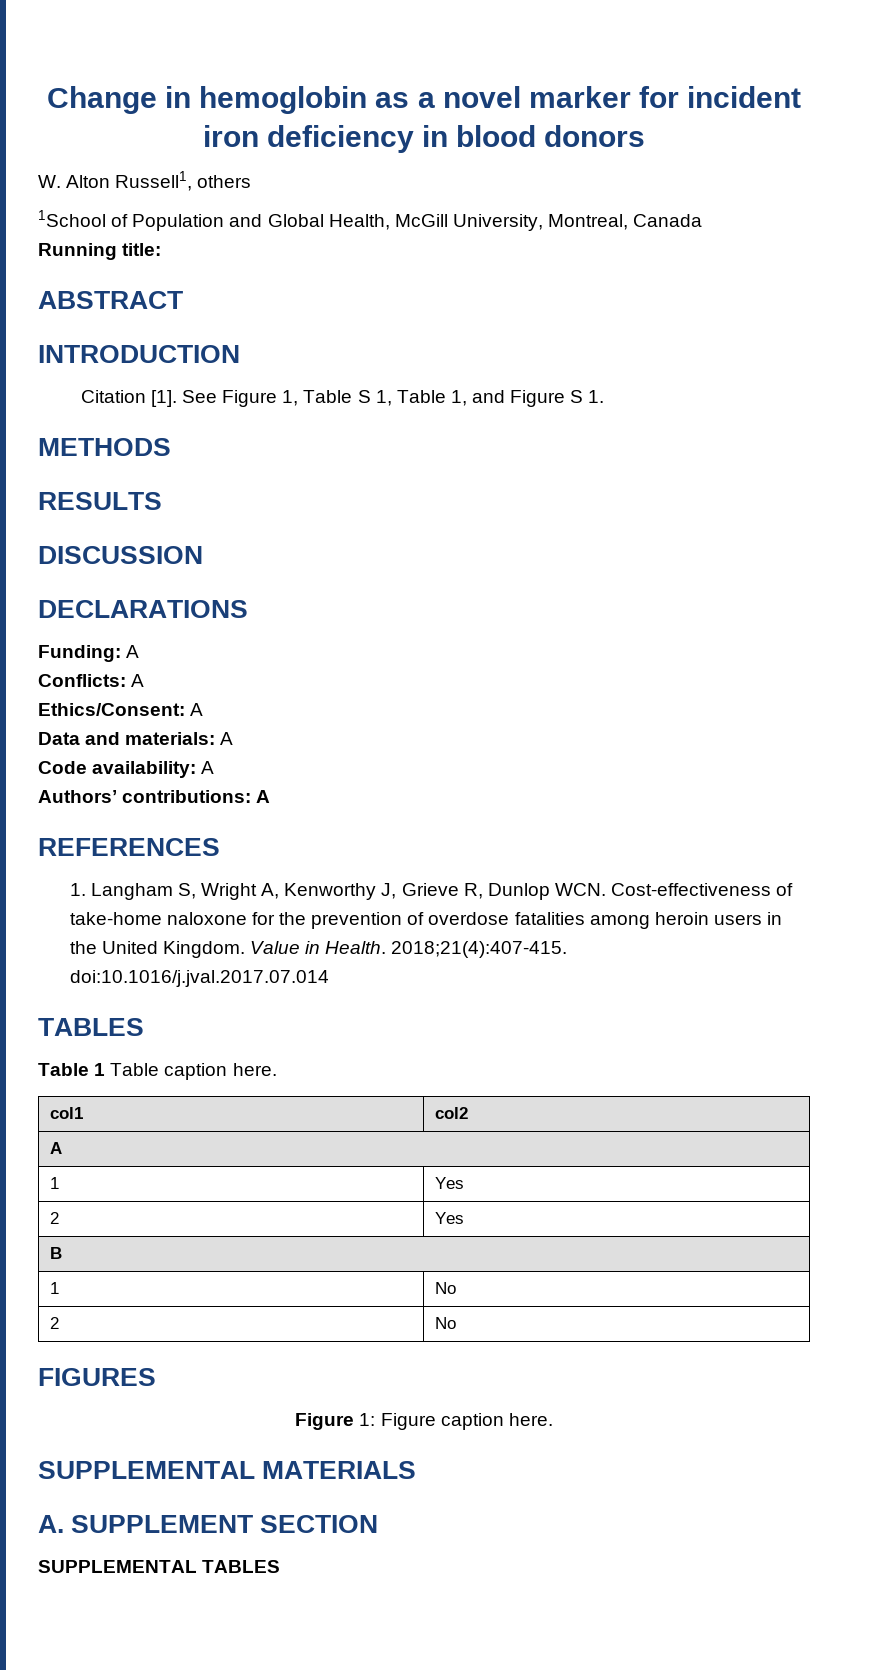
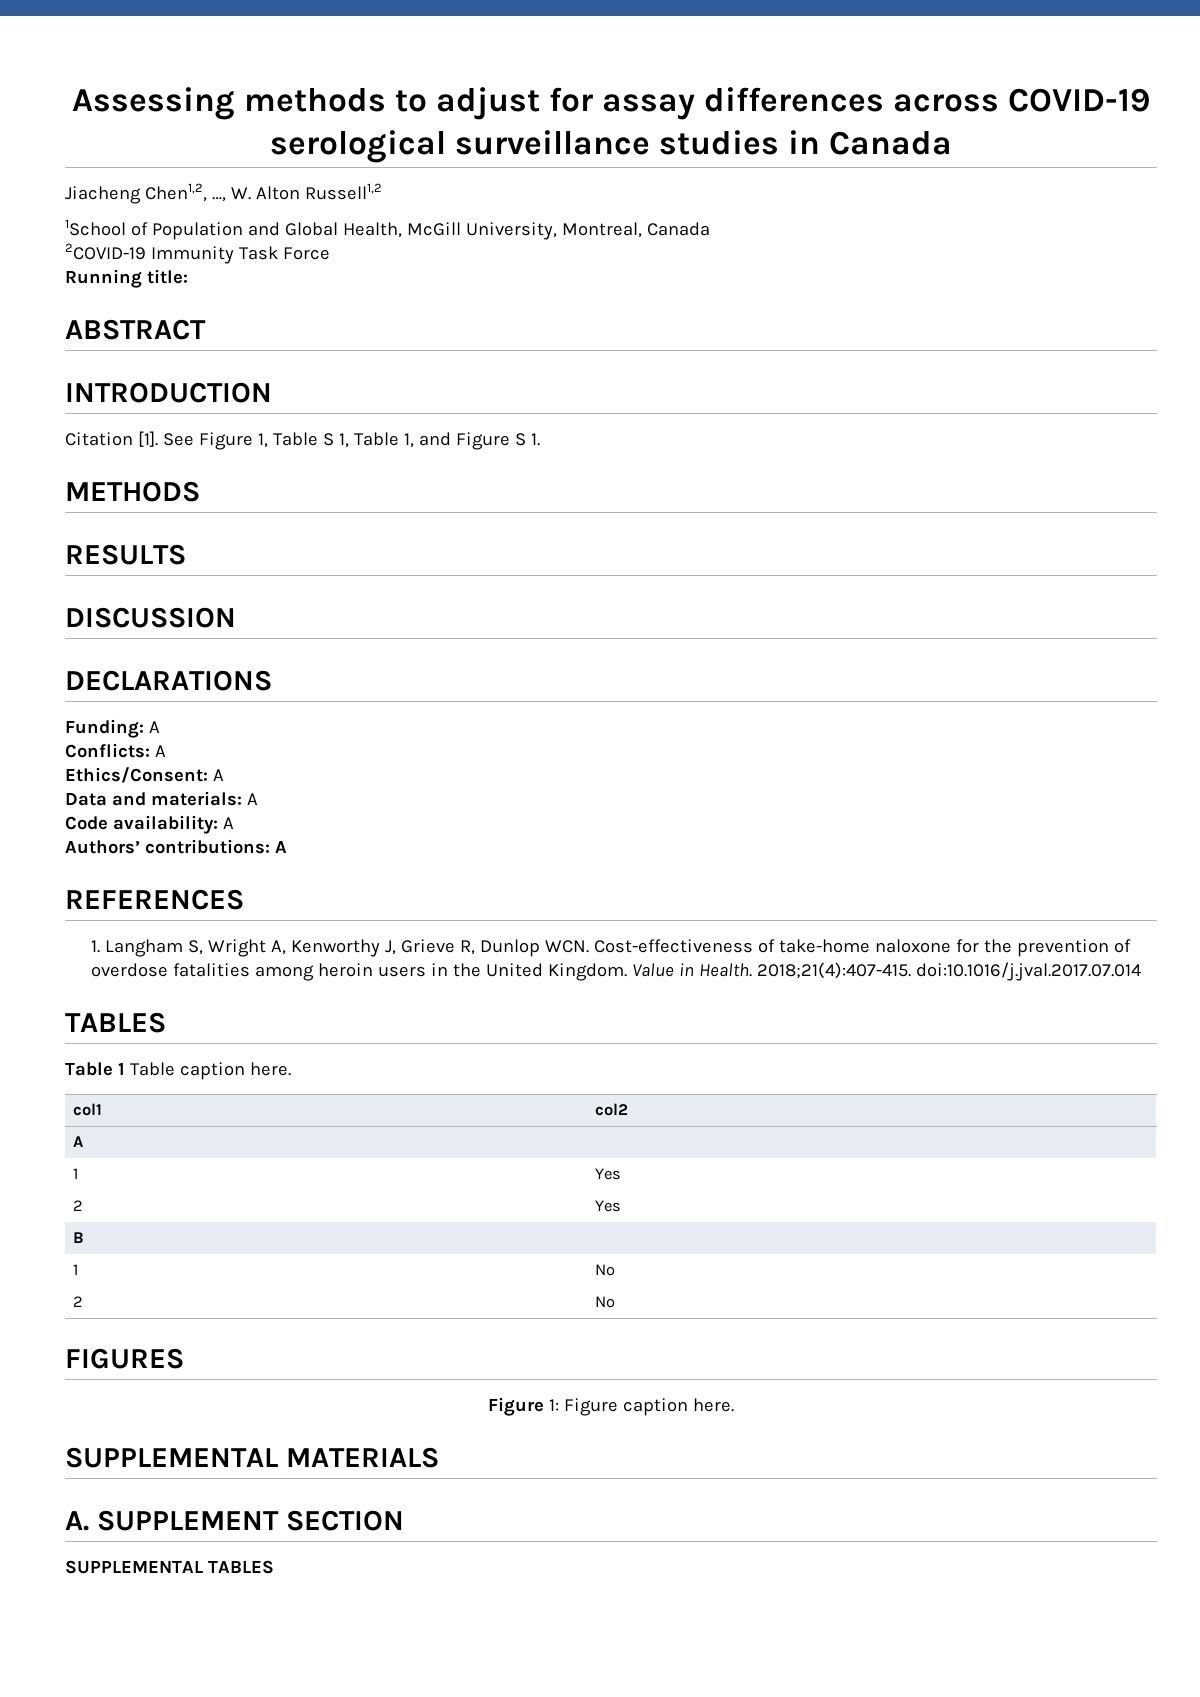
- Change in hemoglobin as a novel marker for incident iron deficiency in blood donors
- W. Alton Russell1, others
+ Assessing methods to adjust for assay differences across COVID-19 serological surveillance studies in Canada
+ Jiacheng Chen1,2, …, W. Alton Russell1,2
+ 2COVID-19 Immunity Task Force

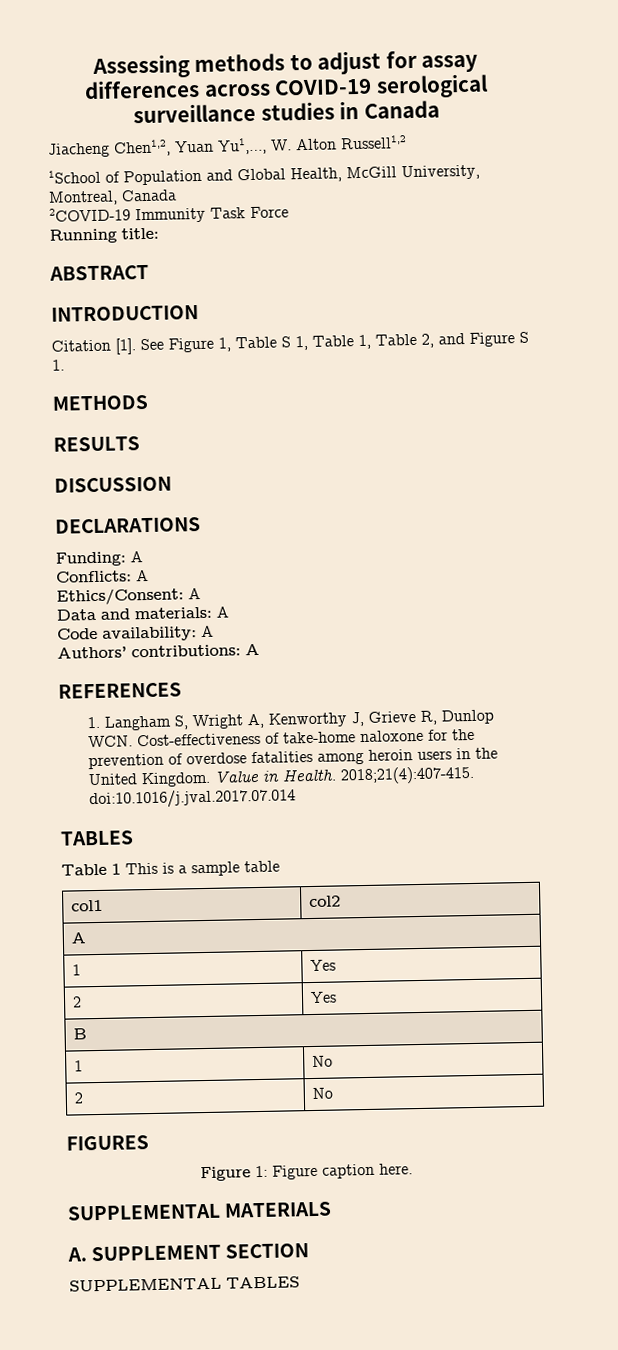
- Jiacheng Chen1,2, …, W. Alton Russell1,2
+ Jiacheng Chen1,2, Yuan Yu1,…, W. Alton Russell1,2
- See Figure 1, Table S 1, Table 1, and Figure S 1.
+ See Figure 1, Table S 1, Table 1, Table 2, and Figure S 1.
- Table 1 Table caption here.
+ Table 1 This is a sample table

